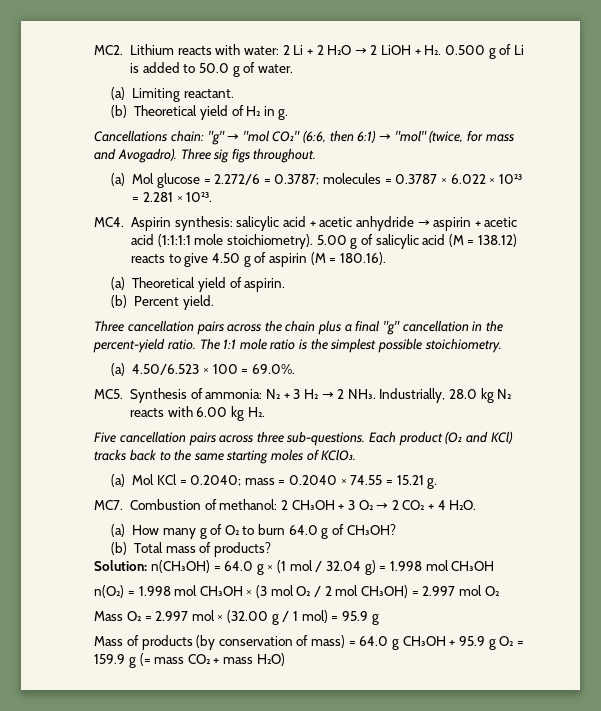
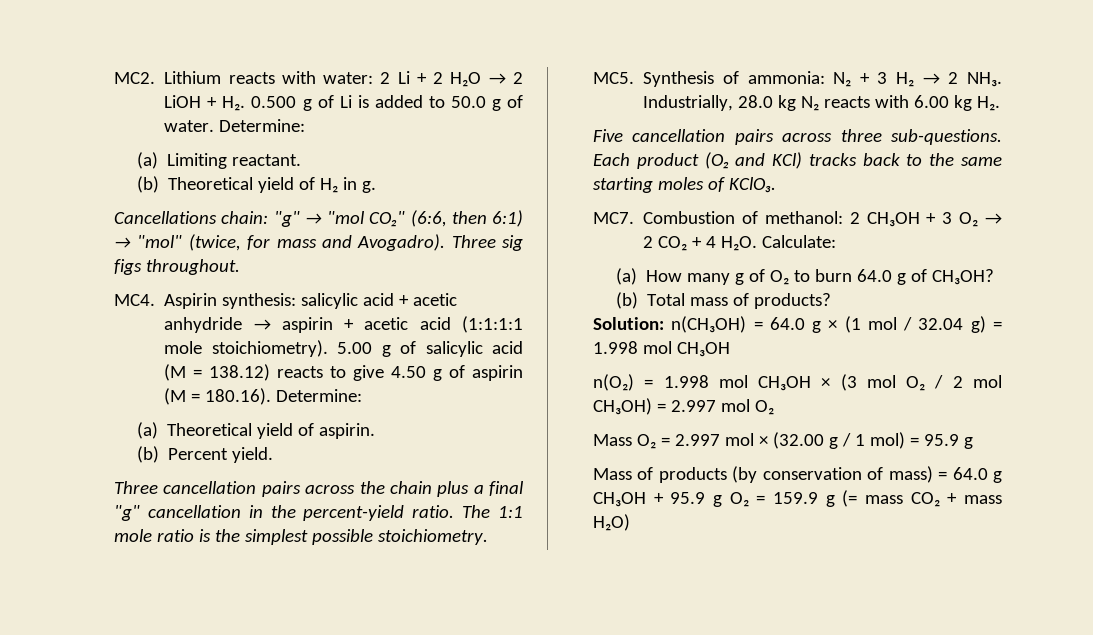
- MC2. Lithium reacts with water: 2 Li + 2 H₂O → 2 LiOH + H₂. 0.500 g of Li is added to 50.0 g of water.
+ MC2. Lithium reacts with water: 2 Li + 2 H₂O → 2 LiOH + H₂. 0.500 g of Li is added to 50.0 g of water. Determine:
- (a) Mol glucose = 2.272/6 = 0.3787; molecules = 0.3787 × 6.022 × 10²³ = 2.281 × 10²³.
- 5.00 g of salicylic acid (M = 138.12) reacts to give 4.50 g of aspirin (M = 180.16).
+ 5.00 g of salicylic acid (M = 138.12) reacts to give 4.50 g of aspirin (M = 180.16). Determine:
- (a) 4.50/6.523 × 100 = 69.0%.
- (a) Mol KCl = 0.2040; mass = 0.2040 × 74.55 = 15.21 g.
- MC7. Combustion of methanol: 2 CH₃OH + 3 O₂ → 2 CO₂ + 4 H₂O.
+ MC7. Combustion of methanol: 2 CH₃OH + 3 O₂ → 2 CO₂ + 4 H₂O. Calculate:

